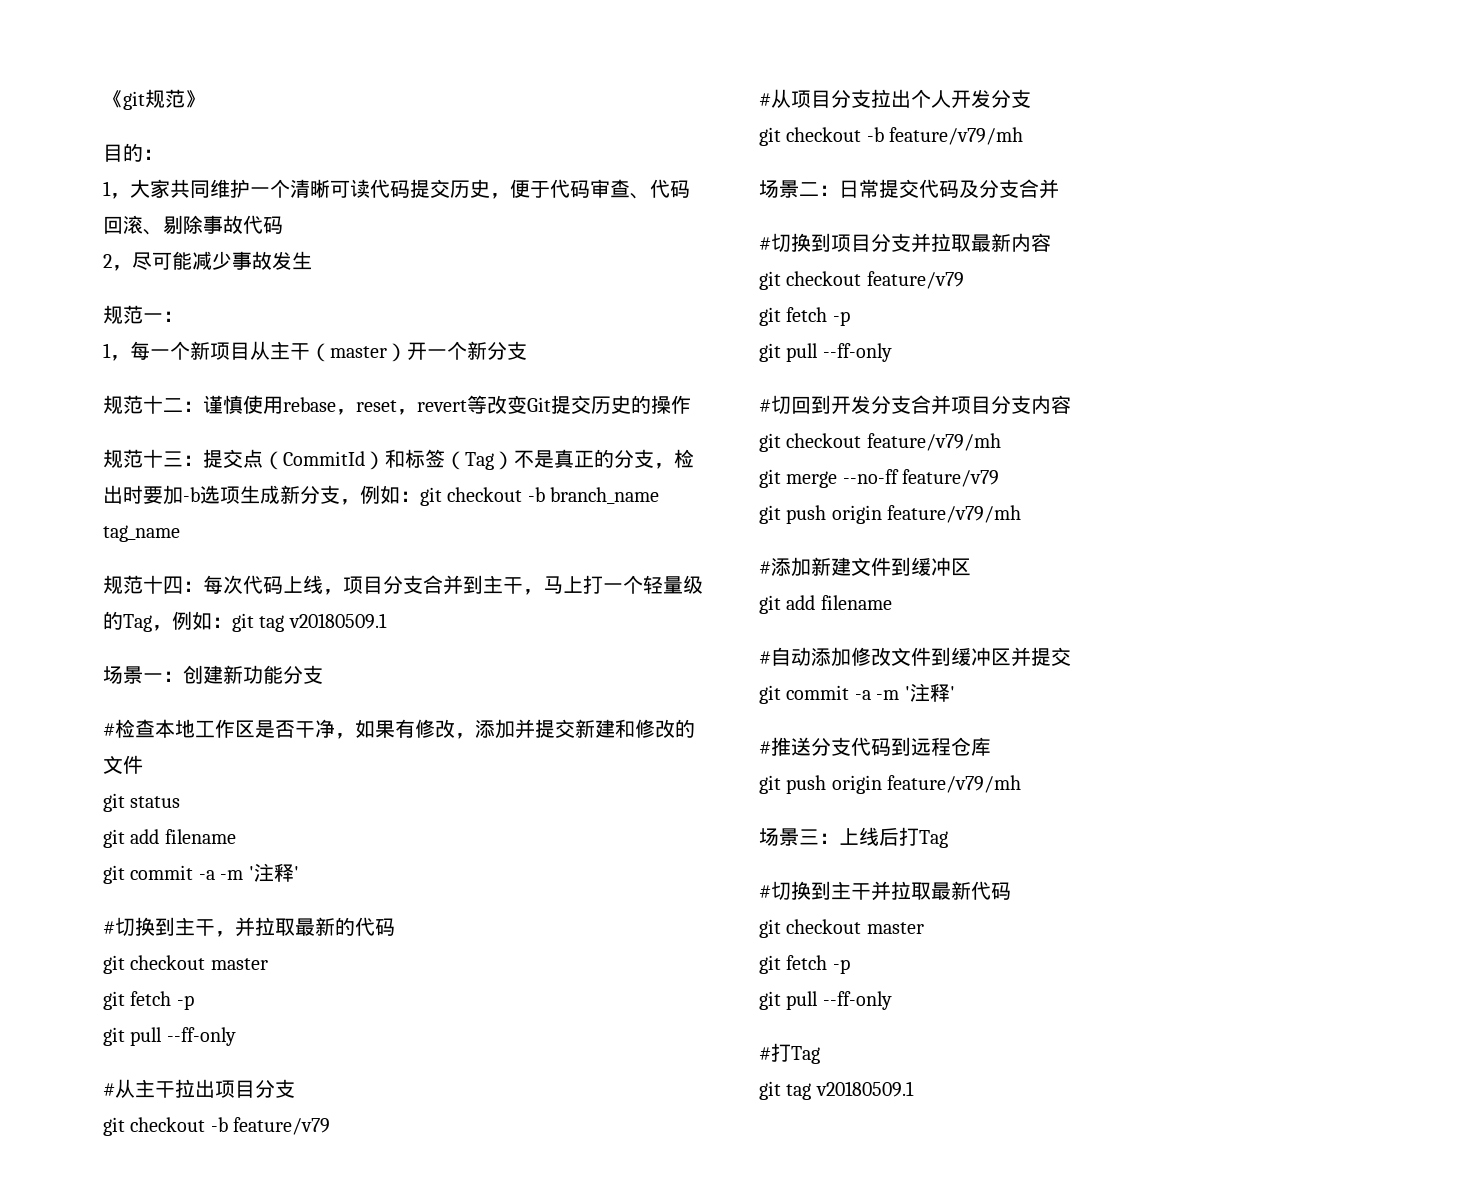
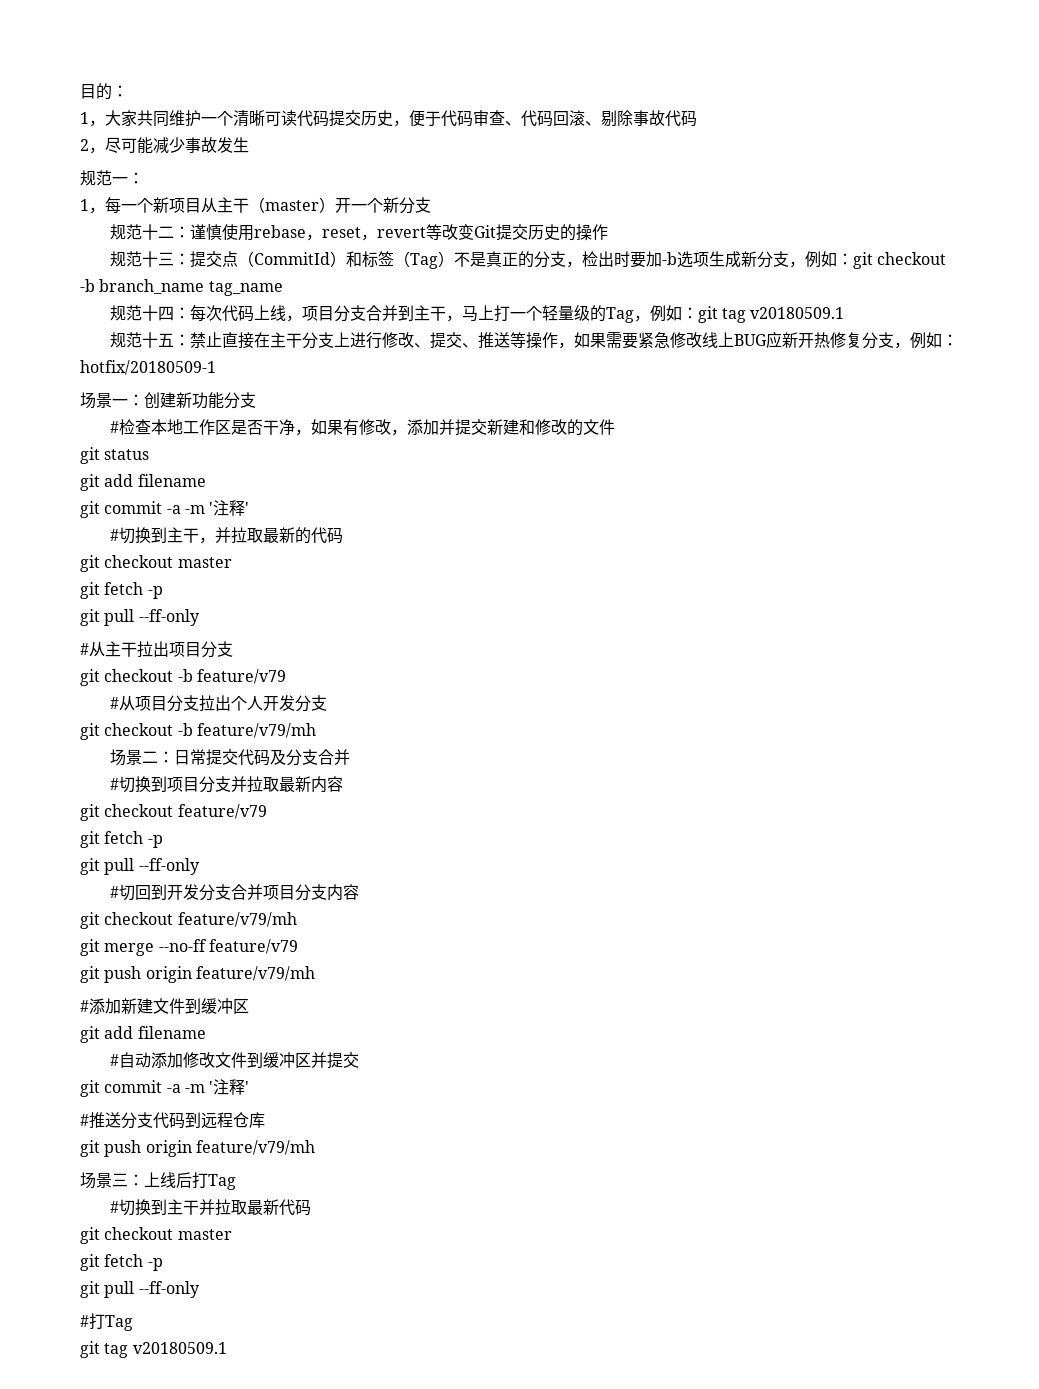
- 《git规范》
+ 规范十五：禁止直接在主干分支上进行修改、提交、推送等操作，如果需要紧急修改线上BUG应新开热修复分支，例如：hotfix/20180509-1

